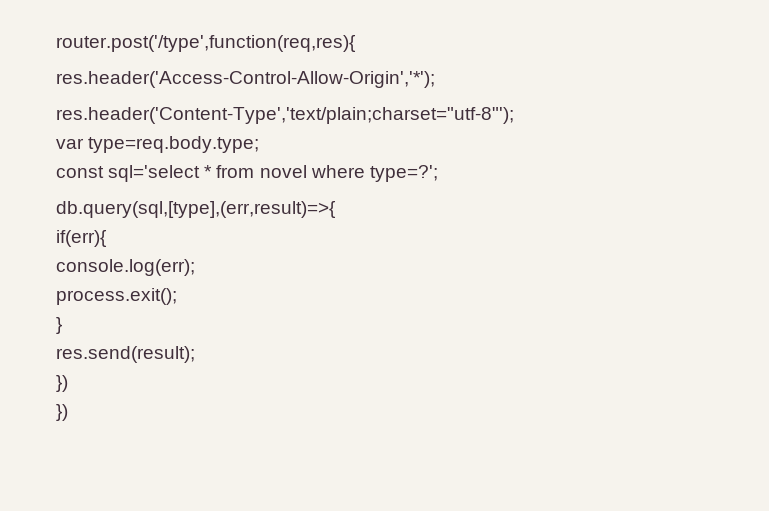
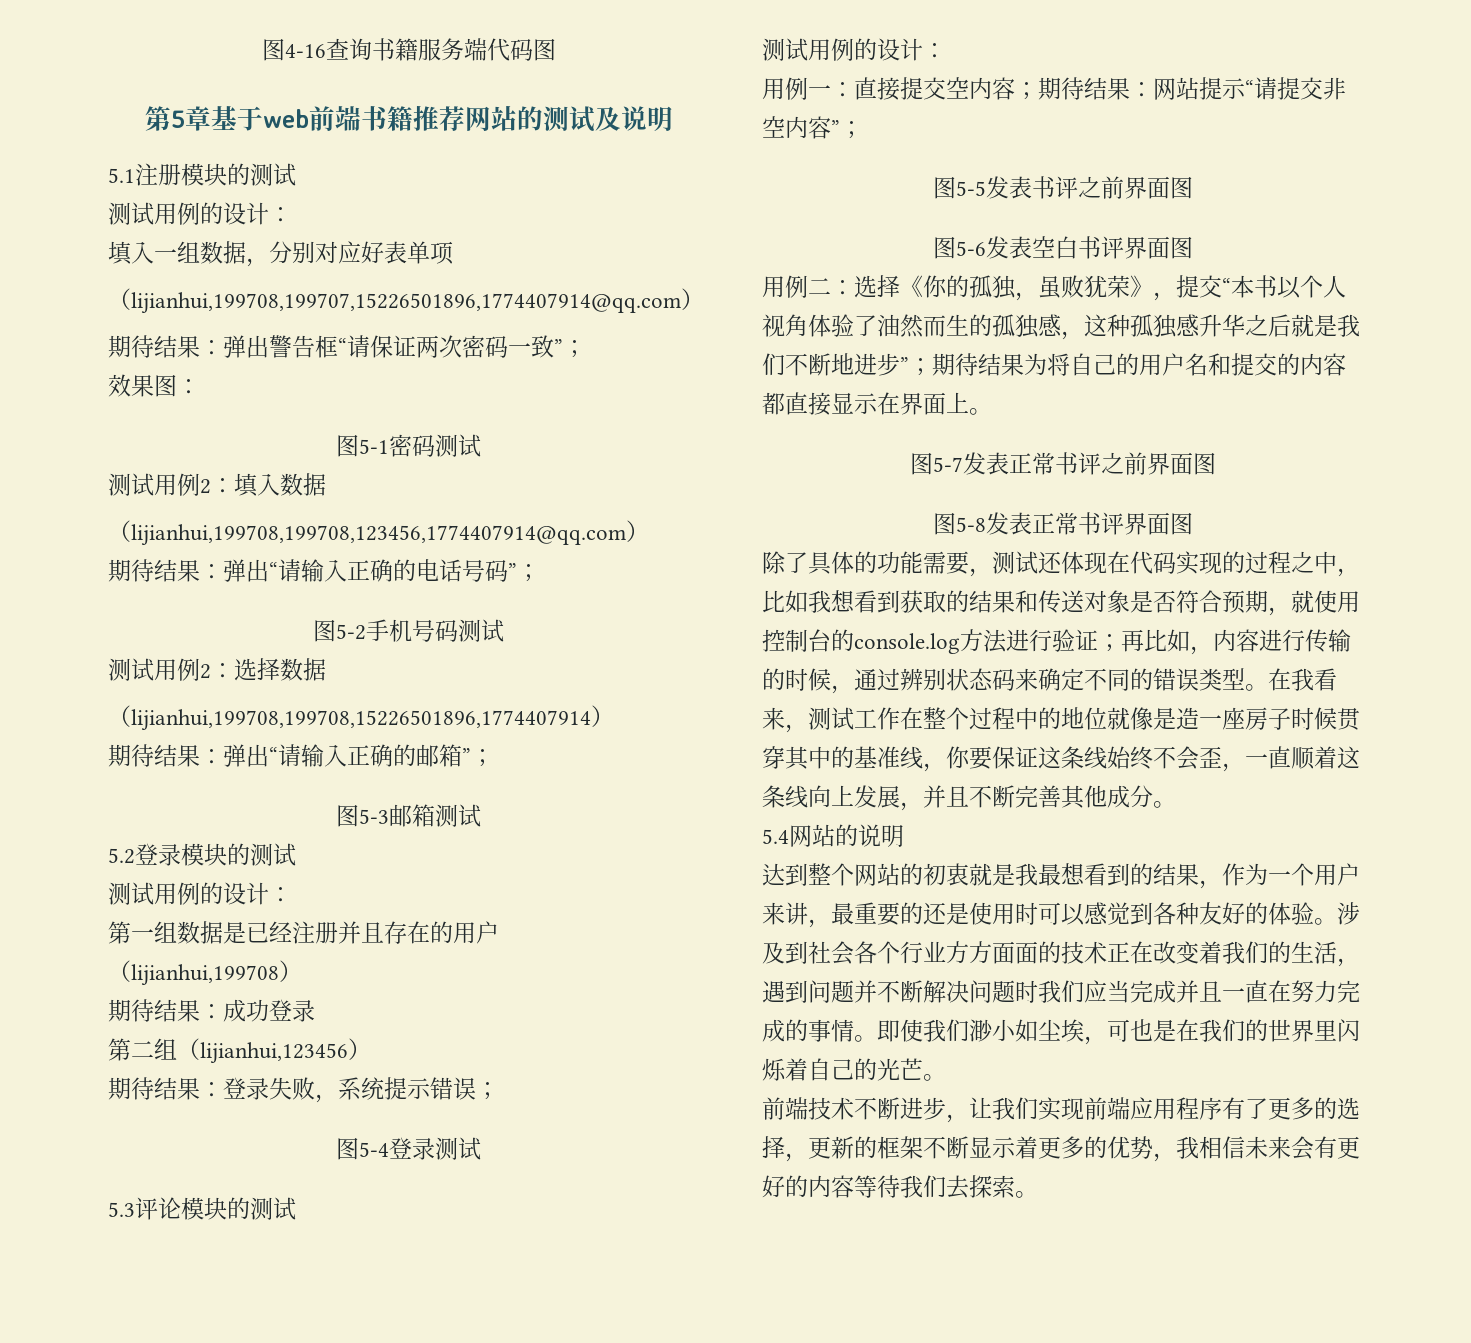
- router.post('/type',function(req,res){
- res.header('Access-Control-Allow-Origin','*');
- res.header('Content-Type','text/plain;charset="utf-8"');
- var type=req.body.type;
- const sql='select * from novel where type=?';
- db.query(sql,[type],(err,result)=>{
- if(err){
- console.log(err);
- process.exit();
- }
- res.send(result);
- })
- })
+ 图4-16查询书籍服务端代码图
+ 第5章基于web前端书籍推荐网站的测试及说明
+ 5.1注册模块的测试
+ 测试用例的设计：
+ 填入一组数据，分别对应好表单项
+ （lijianhui,199708,199707,15226501896,1774407914@qq.com）
+ 期待结果：弹出警告框“请保证两次密码一致”；
+ 效果图：
+ 图5-1密码测试
+ 测试用例2：填入数据
+ （lijianhui,199708,199708,123456,1774407914@qq.com）
+ 期待结果：弹出“请输入正确的电话号码”；
+ 图5-2手机号码测试
+ 测试用例2：选择数据
+ （lijianhui,199708,199708,15226501896,1774407914）
+ 期待结果：弹出“请输入正确的邮箱”；
+ 图5-3邮箱测试
+ 5.2登录模块的测试
+ 测试用例的设计：
+ 第一组数据是已经注册并且存在的用户
+ （lijianhui,199708）
+ 期待结果：成功登录
+ 第二组（lijianhui,123456）
+ 期待结果：登录失败，系统提示错误；
+ 图5-4登录测试
+ 5.3评论模块的测试
+ 测试用例的设计：
+ 用例一：直接提交空内容；期待结果：网站提示“请提交非空内容”；
+ 图5-5发表书评之前界面图
+ 图5-6发表空白书评界面图
+ 用例二：选择《你的孤独，虽败犹荣》，提交“本书以个人视角体验了油然而生的孤独感，这种孤独感升华之后就是我们不断地进步”；期待结果为将自己的用户名和提交的内容都直接显示在界面上。
+ 图5-7发表正常书评之前界面图
+ 图5-8发表正常书评界面图
+ 除了具体的功能需要，测试还体现在代码实现的过程之中，比如我想看到获取的结果和传送对象是否符合预期，就使用控制台的console.log方法进行验证；再比如，内容进行传输的时候，通过辨别状态码来确定不同的错误类型。在我看来，测试工作在整个过程中的地位就像是造一座房子时候贯穿其中的基准线，你要保证这条线始终不会歪，一直顺着这条线向上发展，并且不断完善其他成分。
+ 5.4网站的说明
+ 达到整个网站的初衷就是我最想看到的结果，作为一个用户来讲，最重要的还是使用时可以感觉到各种友好的体验。涉及到社会各个行业方方面面的技术正在改变着我们的生活，遇到问题并不断解决问题时我们应当完成并且一直在努力完成的事情。即使我们渺小如尘埃，可也是在我们的世界里闪烁着自己的光芒。
+ 前端技术不断进步，让我们实现前端应用程序有了更多的选择，更新的框架不断显示着更多的优势，我相信未来会有更好的内容等待我们去探索。

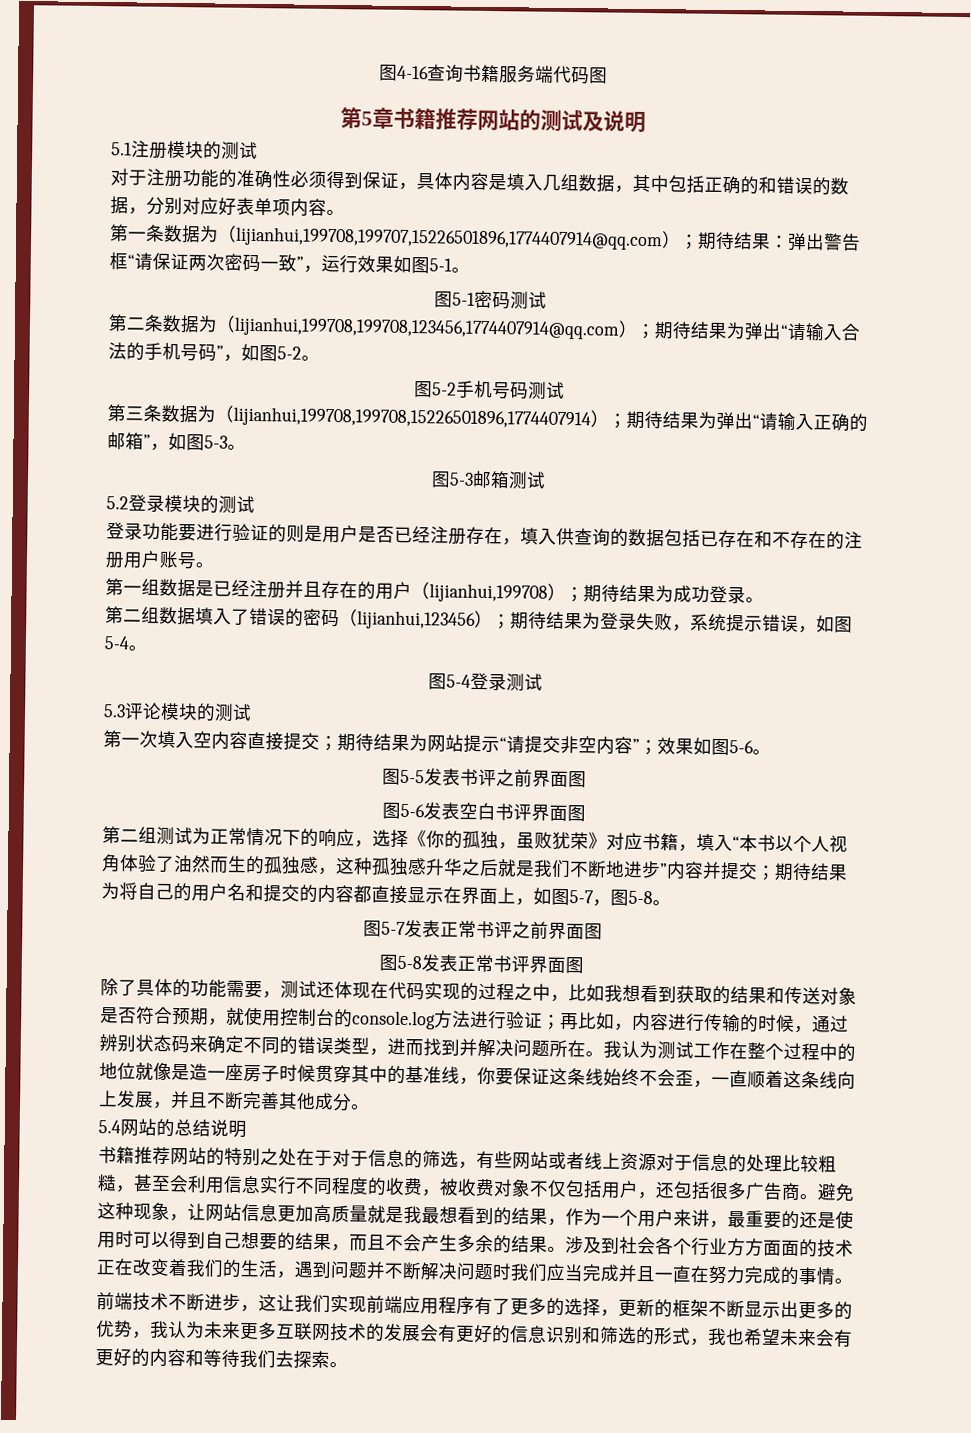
- 第5章基于web前端书籍推荐网站的测试及说明
+ 第5章书籍推荐网站的测试及说明
  5.1注册模块的测试
- 测试用例的设计：
- 填入一组数据，分别对应好表单项
- （lijianhui,199708,199707,15226501896,1774407914@qq.com）
- 期待结果：弹出警告框“请保证两次密码一致”；
- 效果图：
+ 对于注册功能的准确性必须得到保证，具体内容是填入几组数据，其中包括正确的和错误的数据，分别对应好表单项内容。
+ 第一条数据为（lijianhui,199708,199707,15226501896,1774407914@qq.com）；期待结果：弹出警告框“请保证两次密码一致”，运行效果如图5-1。
- 测试用例2：填入数据
- （lijianhui,199708,199708,123456,1774407914@qq.com）
- 期待结果：弹出“请输入正确的电话号码”；
+ 第二条数据为（lijianhui,199708,199708,123456,1774407914@qq.com）；期待结果为弹出“请输入合法的手机号码”，如图5-2。
- 测试用例2：选择数据
- （lijianhui,199708,199708,15226501896,1774407914）
- 期待结果：弹出“请输入正确的邮箱”；
+ 第三条数据为（lijianhui,199708,199708,15226501896,1774407914）；期待结果为弹出“请输入正确的邮箱”，如图5-3。
  5.2登录模块的测试
- 测试用例的设计：
+ 登录功能要进行验证的则是用户是否已经注册存在，填入供查询的数据包括已存在和不存在的注册用户账号。
- 第一组数据是已经注册并且存在的用户
- （lijianhui,199708）
- 期待结果：成功登录
- 第二组（lijianhui,123456）
- 期待结果：登录失败，系统提示错误；
+ 第一组数据是已经注册并且存在的用户（lijianhui,199708）；期待结果为成功登录。
+ 第二组数据填入了错误的密码（lijianhui,123456）；期待结果为登录失败，系统提示错误，如图5-4。
  5.3评论模块的测试
- 测试用例的设计：
- 用例一：直接提交空内容；期待结果：网站提示“请提交非空内容”；
+ 第一次填入空内容直接提交；期待结果为网站提示“请提交非空内容”；效果如图5-6。
- 用例二：选择《你的孤独，虽败犹荣》，提交“本书以个人视角体验了油然而生的孤独感，这种孤独感升华之后就是我们不断地进步”；期待结果为将自己的用户名和提交的内容都直接显示在界面上。
+ 第二组测试为正常情况下的响应，选择《你的孤独，虽败犹荣》对应书籍，填入“本书以个人视角体验了油然而生的孤独感，这种孤独感升华之后就是我们不断地进步”内容并提交；期待结果为将自己的用户名和提交的内容都直接显示在界面上，如图5-7，图5-8。
- 再比如，内容进行传输的时候，通过辨别状态码来确定不同的错误类型。在我看来，测试工作在整个过程中的地位就像是造一座房子时候贯穿其中的基准线，你要保证这条线始终不会歪，一直顺着这条线向上发展，并且不断完善其他成分。
+ 再比如，内容进行传输的时候，通过辨别状态码来确定不同的错误类型，进而找到并解决问题所在。我认为测试工作在整个过程中的地位就像是造一座房子时候贯穿其中的基准线，你要保证这条线始终不会歪，一直顺着这条线向上发展，并且不断完善其他成分。
- 5.4网站的说明
- 达到整个网站的初衷就是我最想看到的结果，作为一个用户来讲，最重要的还是使用时可以感觉到各种友好的体验。
+ 5.4网站的总结说明
+ 书籍推荐网站的特别之处在于对于信息的筛选，有些网站或者线上资源对于信息的处理比较粗糙，甚至会利用信息实行不同程度的收费，被收费对象不仅包括用户，还包括很多广告商。避免这种现象，让网站信息更加高质量就是我最想看到的结果，作为一个用户来讲，最重要的还是使用时可以得到自己想要的结果，而且不会产生多余的结果。
- 即使我们渺小如尘埃，可也是在我们的世界里闪烁着自己的光芒。
- 前端技术不断进步，让我们实现前端应用程序有了更多的选择，更新的框架不断显示着更多的优势，我相信未来会有更好的内容等待我们去探索。
+ 前端技术不断进步，这让我们实现前端应用程序有了更多的选择，更新的框架不断显示出更多的优势，我认为未来更多互联网技术的发展会有更好的信息识别和筛选的形式，我也希望未来会有更好的内容和等待我们去探索。

